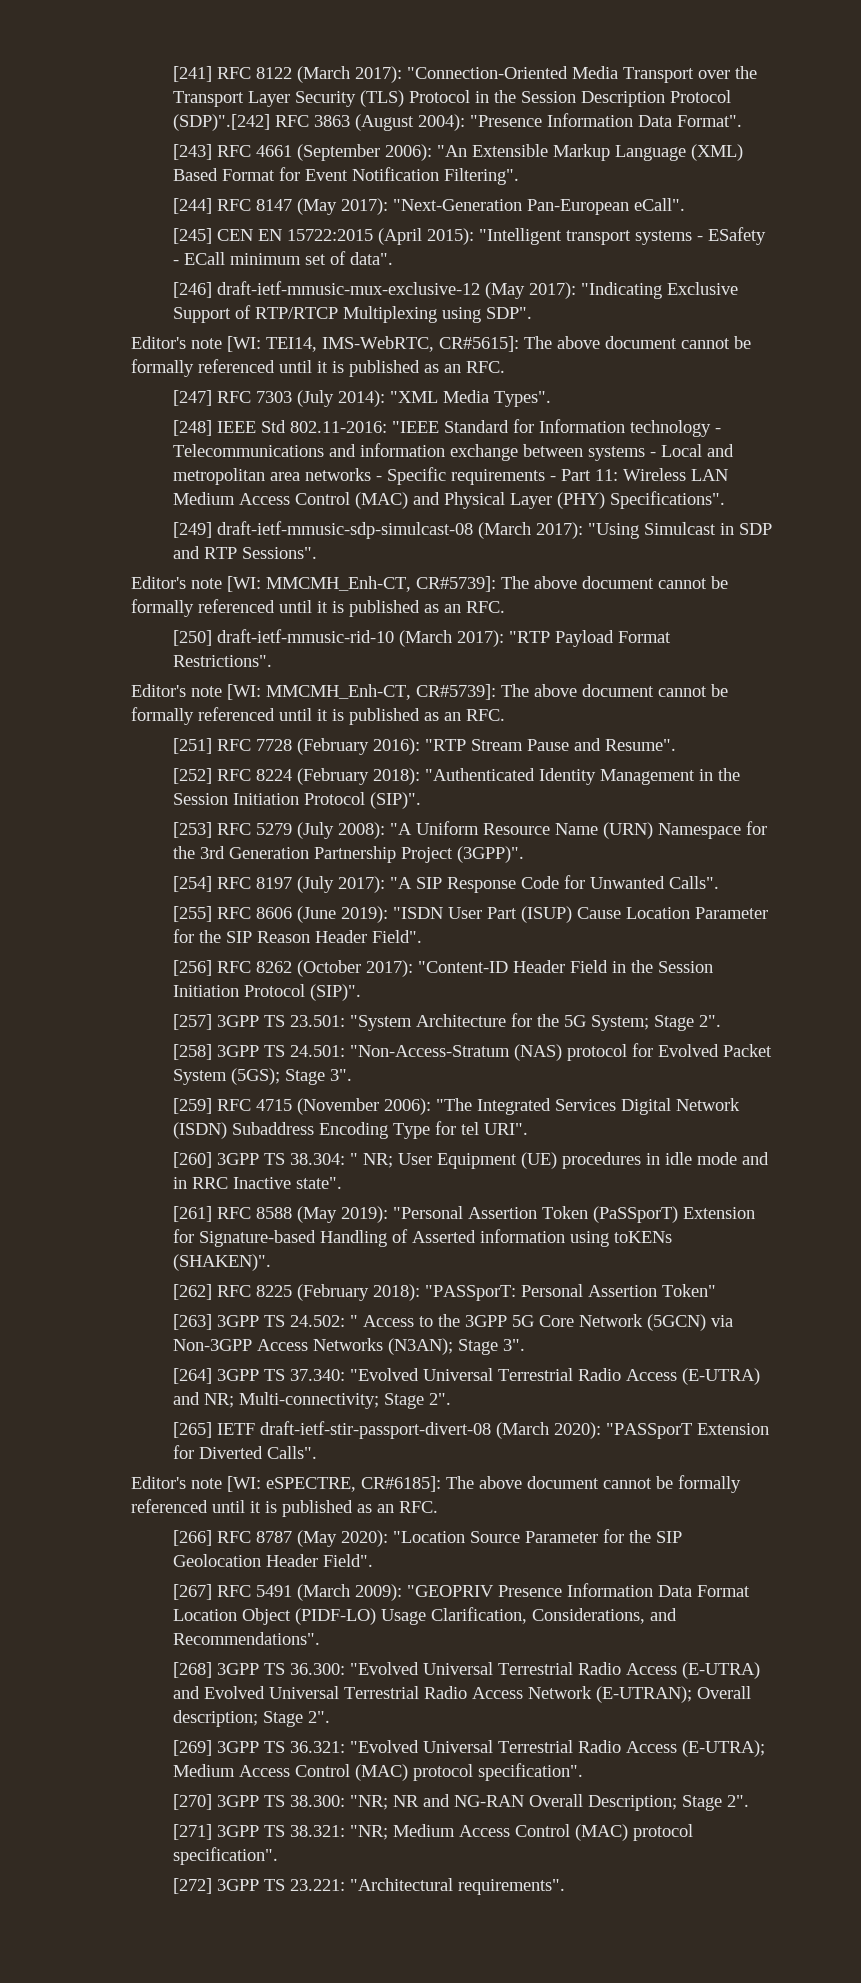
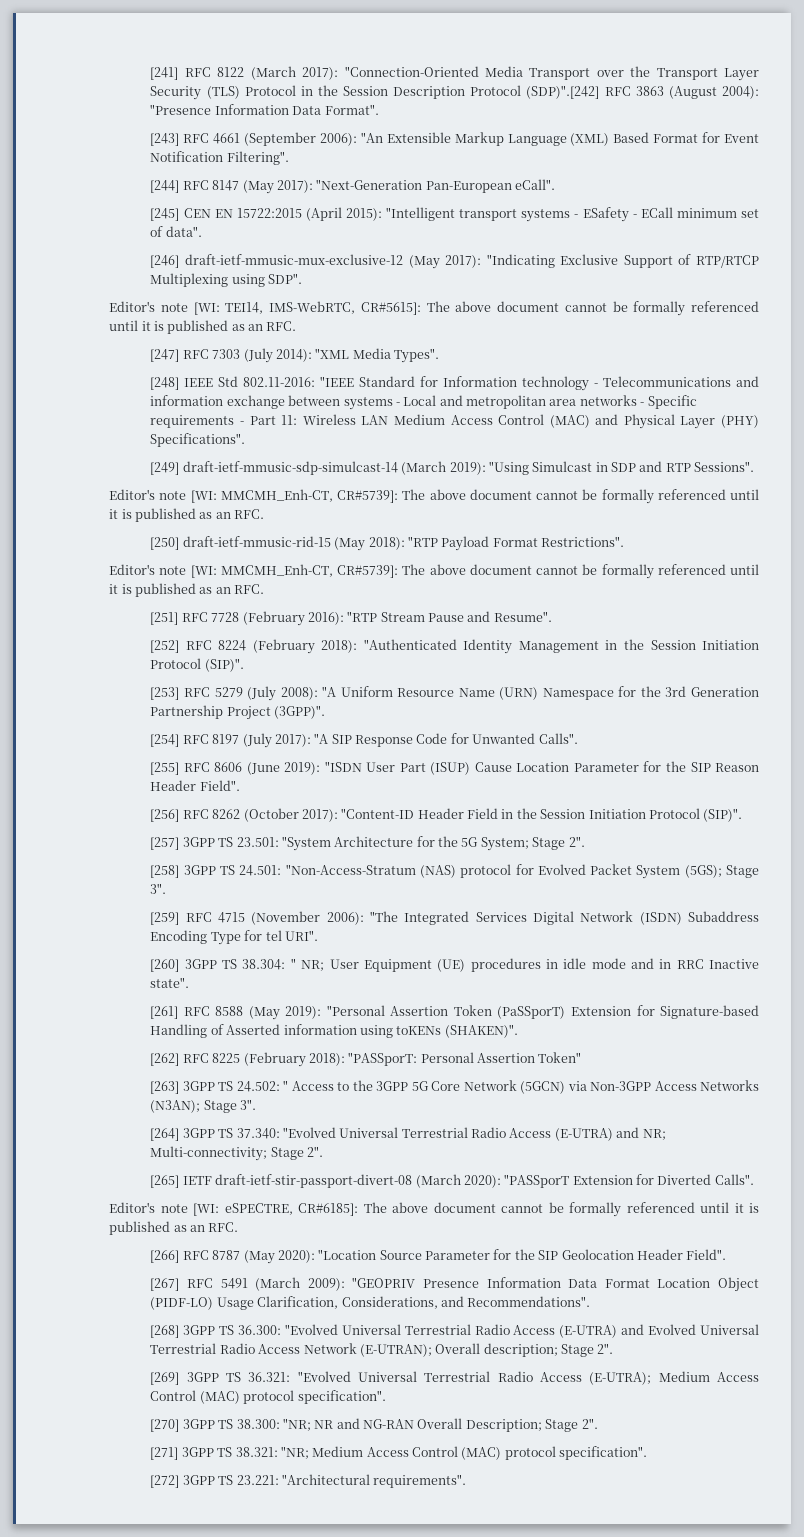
- [249] draft-ietf-mmusic-sdp-simulcast-08 (March 2017): "Using Simulcast in SDP and RTP Sessions".
+ [249] draft-ietf-mmusic-sdp-simulcast-14 (March 2019): "Using Simulcast in SDP and RTP Sessions".
- [250] draft-ietf-mmusic-rid-10 (March 2017): "RTP Payload Format Restrictions".
+ [250] draft-ietf-mmusic-rid-15 (May 2018): "RTP Payload Format Restrictions".

